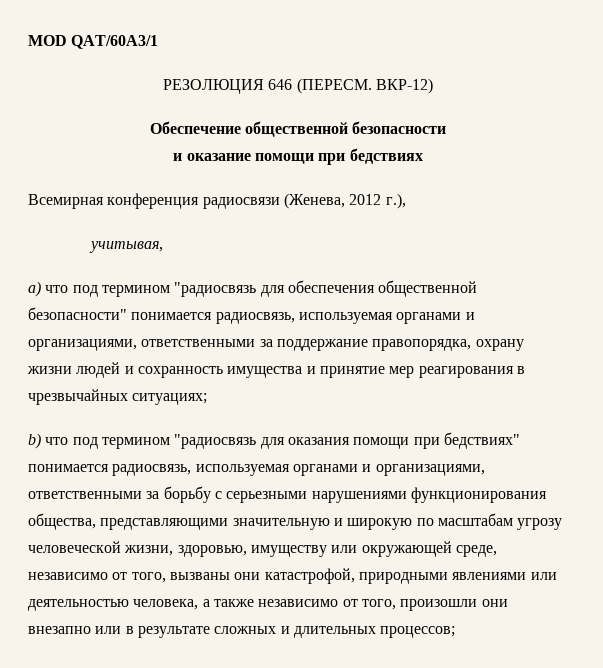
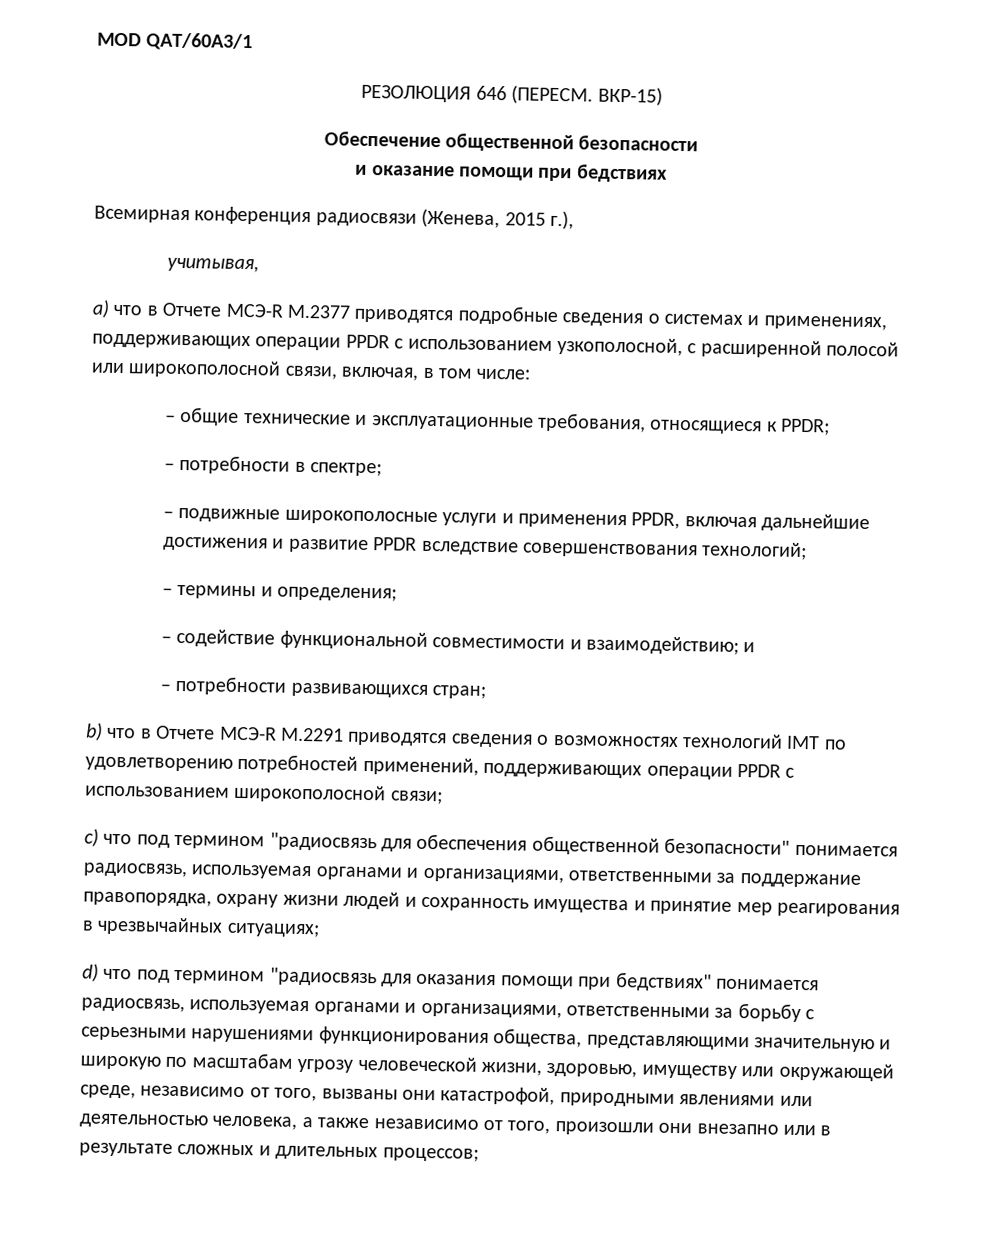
- ВКР-12)
+ ВКР-15)
- Всемирная конференция радиосвязи (Женева, 2012 г.),
+ Всемирная конференция радиосвязи (Женева, 2015 г.),
- a) что под термином "радиосвязь для обеспечения общественной безопасности" понимается радиосвязь, используемая органами и организациями, ответственными за поддержание правопорядка, охрану жизни людей и сохранность имущества и принятие мер реагирования в чрезвычайных ситуациях;
+ a) что в Отчете МСЭ-R M.2377 приводятся подробные сведения о системах и применениях, поддерживающих операции PPDR с использованием узкополосной, с расширенной полосой или широкополосной связи, включая, в том числе:
+ – общие технические и эксплуатационные требования, относящиеся к PPDR;
+ – потребности в спектре;
+ – подвижные широкополосные услуги и применения PPDR, включая дальнейшие достижения и развитие PPDR вследствие совершенствования технологий;
+ – термины и определения;
+ – содействие функциональной совместимости и взаимодействию; и
+ – потребности развивающихся стран;
+ b) что в Отчете МСЭ-R M.2291 приводятся сведения о возможностях технологий IMT по удовлетворению потребностей применений, поддерживающих операции PPDR с использованием широкополосной связи;
+ c) что под термином "радиосвязь для обеспечения общественной безопасности" понимается радиосвязь, используемая органами и организациями, ответственными за поддержание правопорядка, охрану жизни людей и сохранность имущества и принятие мер реагирования в чрезвычайных ситуациях;
- b) что под термином "радиосвязь для оказания помощи при бедствиях" понимается радиосвязь, используемая органами и организациями, ответственными за борьбу с серьезными нарушениями функционирования общества, представляющими значительную и широкую по масштабам угрозу человеческой жизни, здоровью, имуществу или окружающей среде, независимо от того, вызваны они катастрофой, природными явлениями или деятельностью человека, а также независимо от того, произошли они внезапно или в результате сложных и длительных процессов;
+ d) что под термином "радиосвязь для оказания помощи при бедствиях" понимается радиосвязь, используемая органами и организациями, ответственными за борьбу с серьезными нарушениями функционирования общества, представляющими значительную и широкую по масштабам угрозу человеческой жизни, здоровью, имуществу или окружающей среде, независимо от того, вызваны они катастрофой, природными явлениями или деятельностью человека, а также независимо от того, произошли они внезапно или в результате сложных и длительных процессов;

